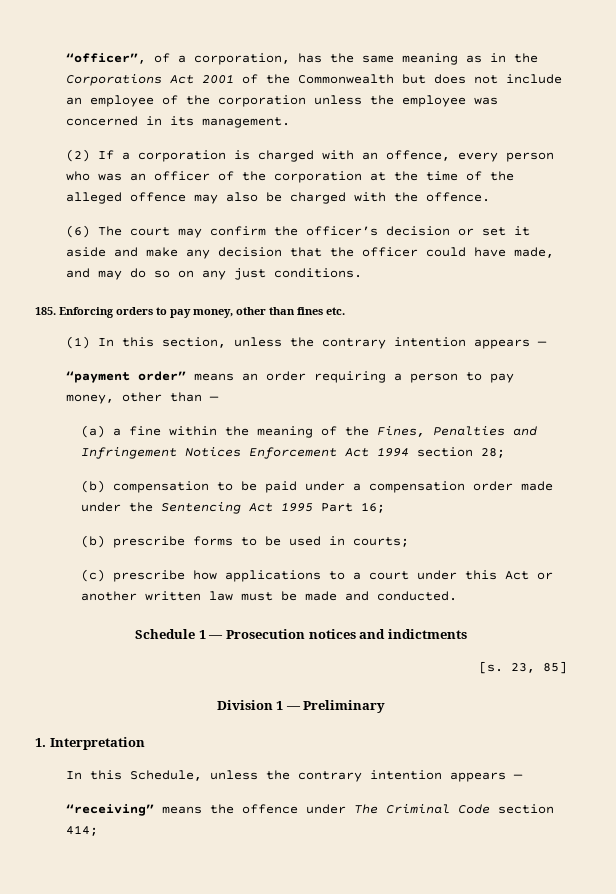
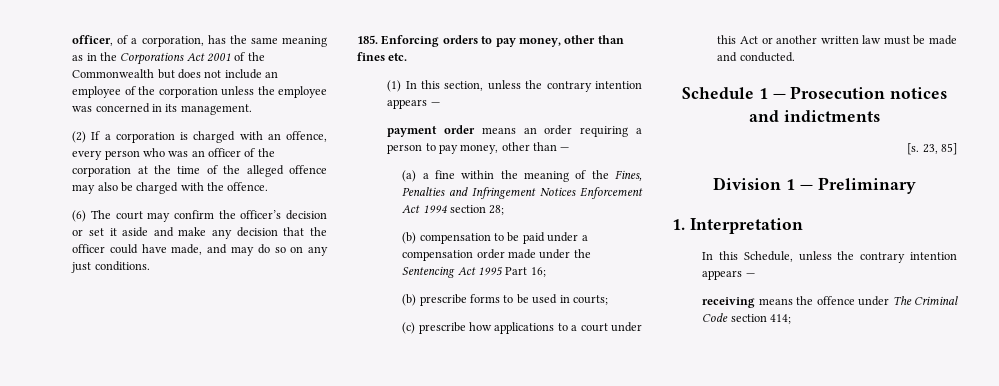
- “officer”, of a corporation, has the same meaning as in the Corporations Act 2001 of the Commonwealth but does not include an employee of the corporation unless the employee was concerned in its management.
+ officer, of a corporation, has the same meaning as in the Corporations Act 2001 of the Commonwealth but does not include an employee of the corporation unless the employee was concerned in its management.
- “payment order” means an order requiring a person to pay money, other than —
+ payment order means an order requiring a person to pay money, other than —
- “receiving” means the offence under The Criminal Code section 414;
+ receiving means the offence under The Criminal Code section 414;

